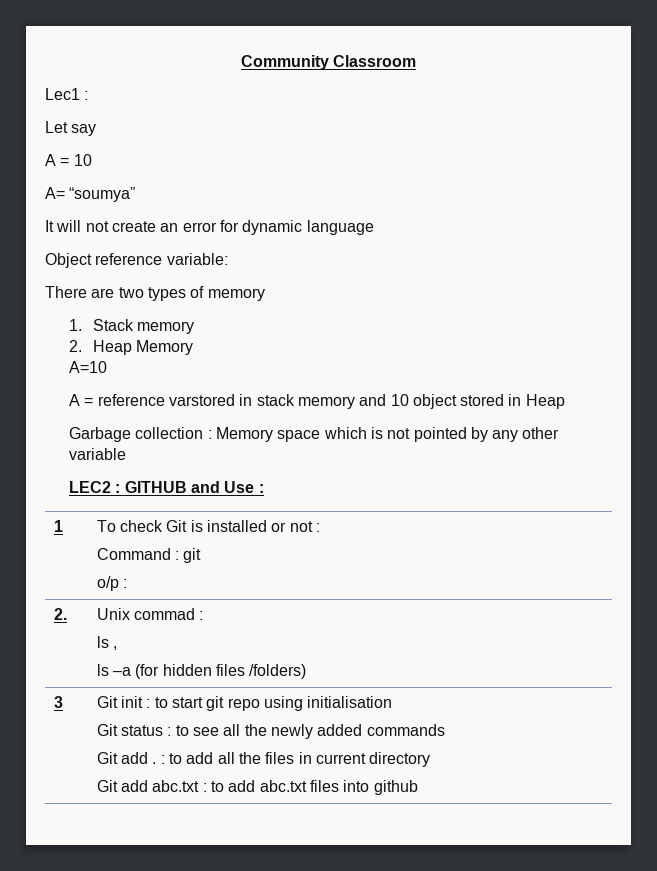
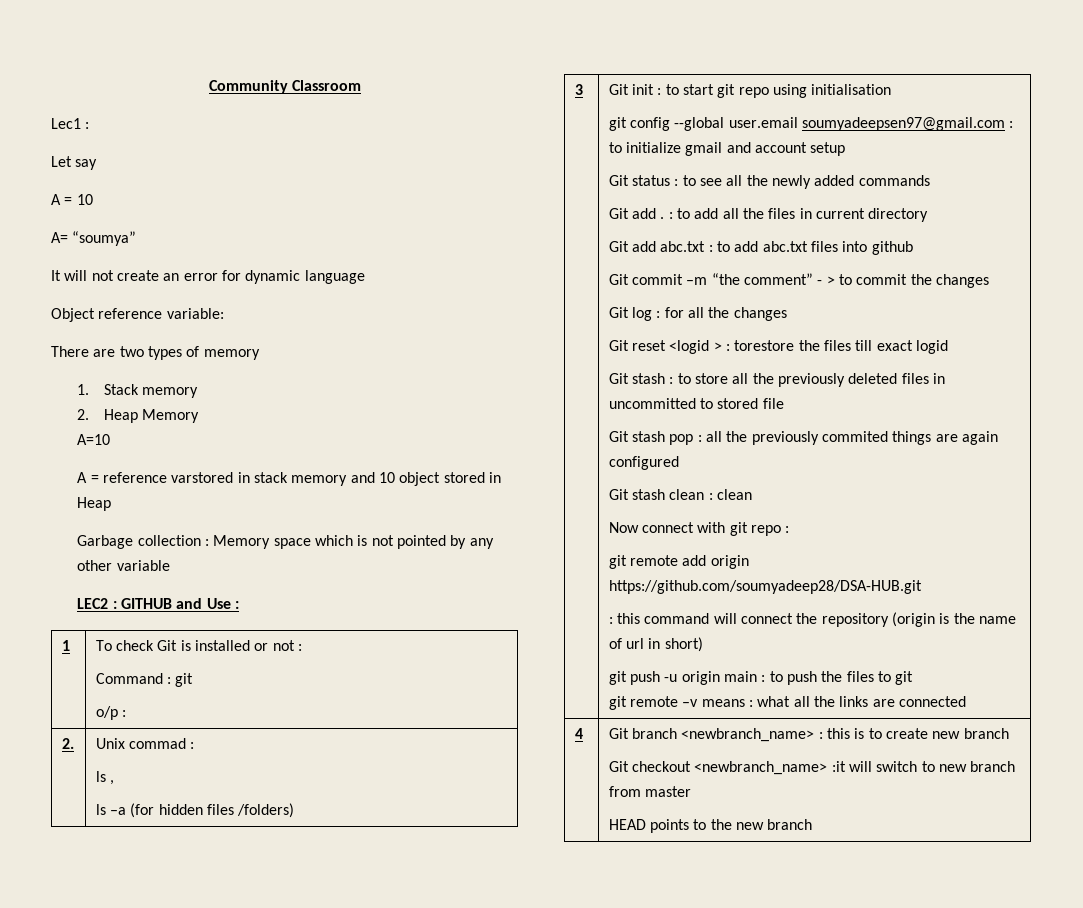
+ git config --global user.email soumyadeepsen97@gmail.com : to initialize gmail and account setup
+ Git commit –m “the comment” - > to commit the changes
+ Git log : for all the changes
+ Git reset <logid > : torestore the files till exact logid
+ Git stash : to store all the previously deleted files in uncommitted to stored file
+ Git stash pop : all the previously commited things are again configured
+ Git stash clean : clean
+ Now connect with git repo :
+ git remote add origin https://github.com/soumyadeep28/DSA-HUB.git
+ : this command will connect the repository (origin is the name of url in short)
+ git push -u origin main : to push the files to git
+ git remote –v means : what all the links are connected
+ 4 | Git branch <newbranch_name> : this is to create new branch
+ Git checkout <newbranch_name> :it will switch to new branch from master
+ HEAD points to the new branch

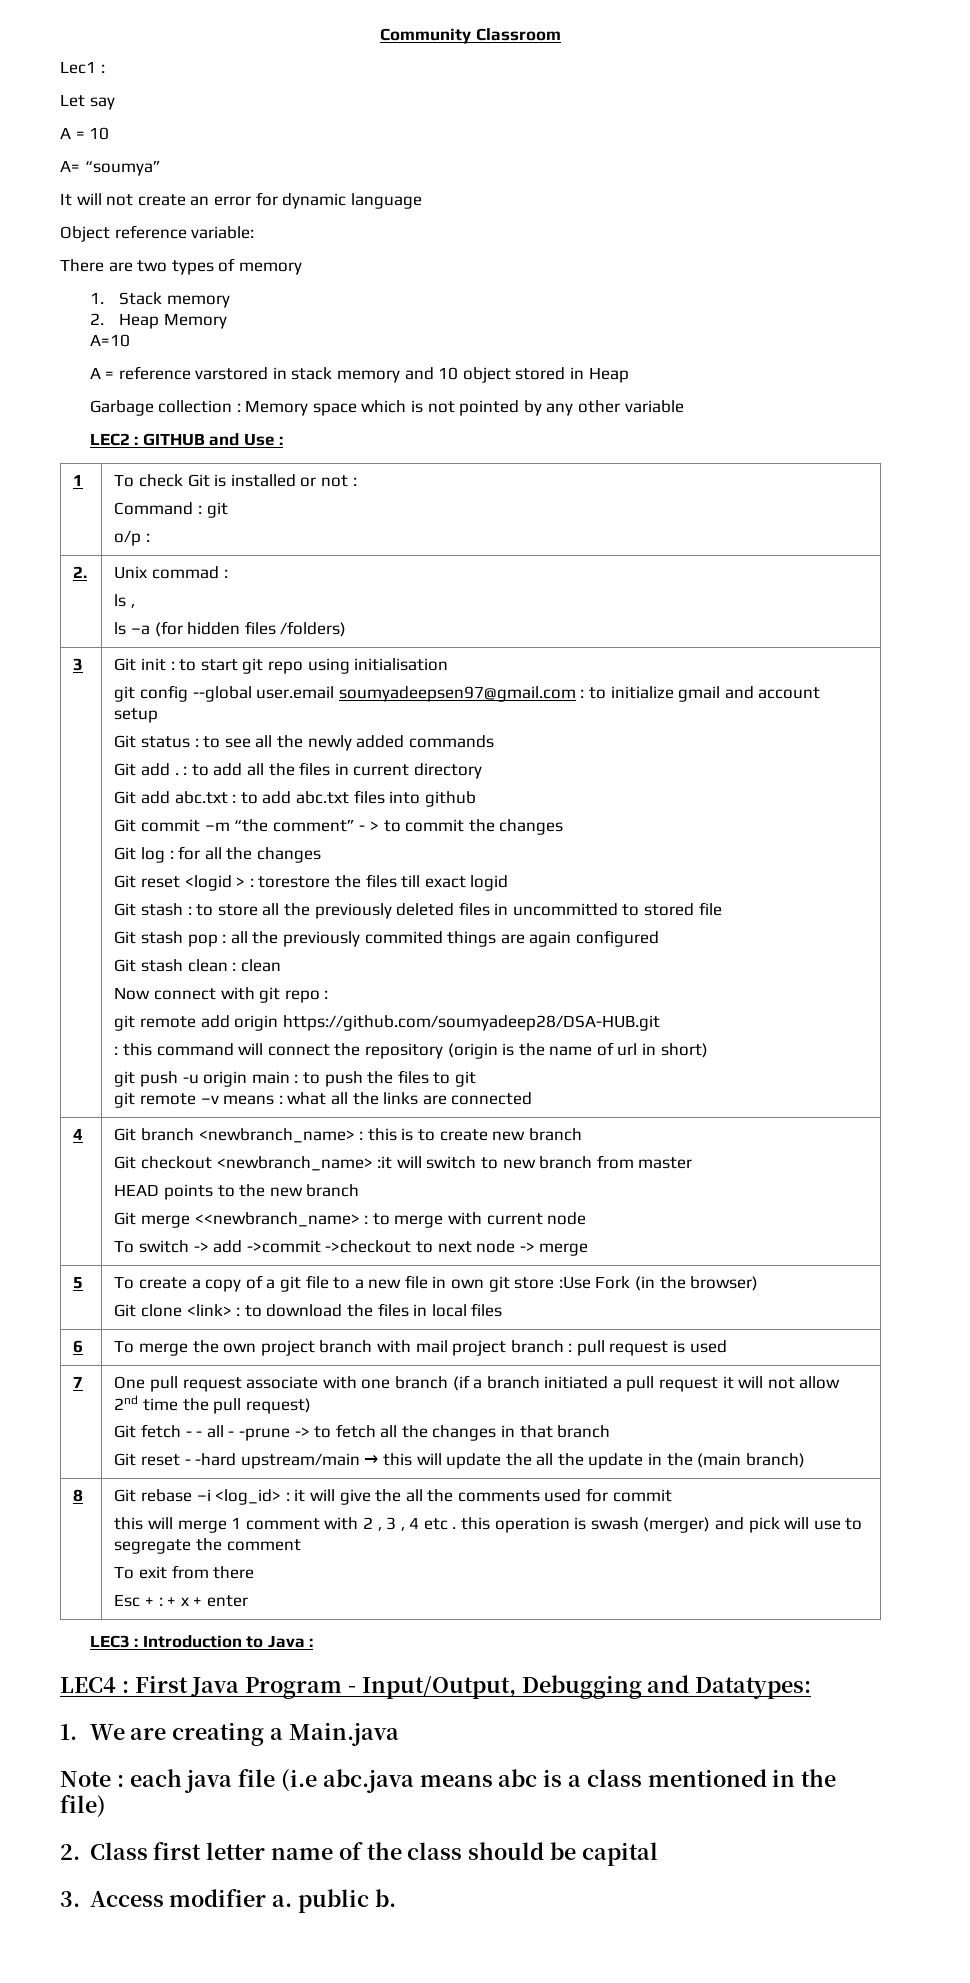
+ Git merge <<newbranch_name> : to merge with current node
+ To switch -> add ->commit ->checkout to next node -> merge
+ 5 | To create a copy of a git file to a new file in own git store :Use Fork (in the browser)
+ Git clone <link> : to download the files in local files
+ 6 | To merge the own project branch with mail project branch : pull request is used
+ 7 | One pull request associate with one branch (if a branch initiated a pull request it will not allow 2nd time the pull request)
+ Git fetch - - all - -prune -> to fetch all the changes in that branch
+ Git reset - -hard upstream/main → this will update the all the update in the (main branch)
+ 8 | Git rebase –i <log_id> : it will give the all the comments used for commit
+ this will merge 1 comment with 2 , 3 , 4 etc . this operation is swash (merger) and pick will use to segregate the comment
+ To exit from there
+ Esc + : + x + enter
+ LEC3 : Introduction to Java :
+ LEC4 : First Java Program - Input/Output, Debugging and Datatypes:
+ 1. We are creating a Main.java
+ Note : each java file (i.e abc.java means abc is a class mentioned in the file)
+ 2. Class first letter name of the class should be capital
+ 3. Access modifier a. public b.

